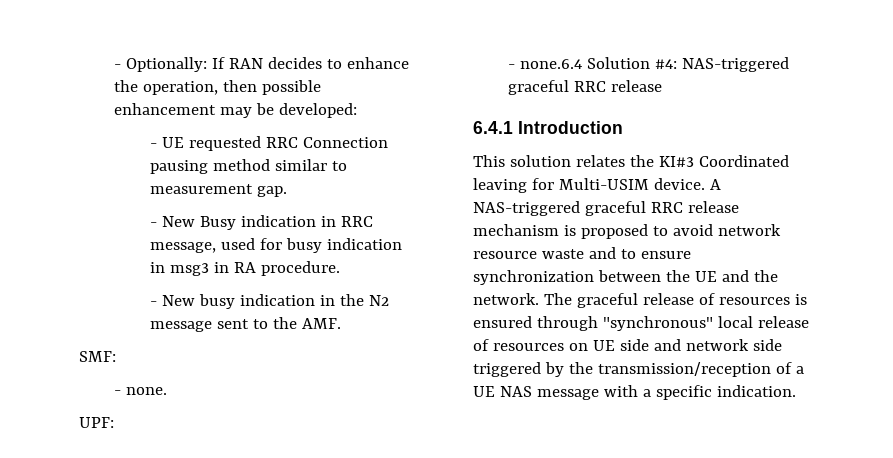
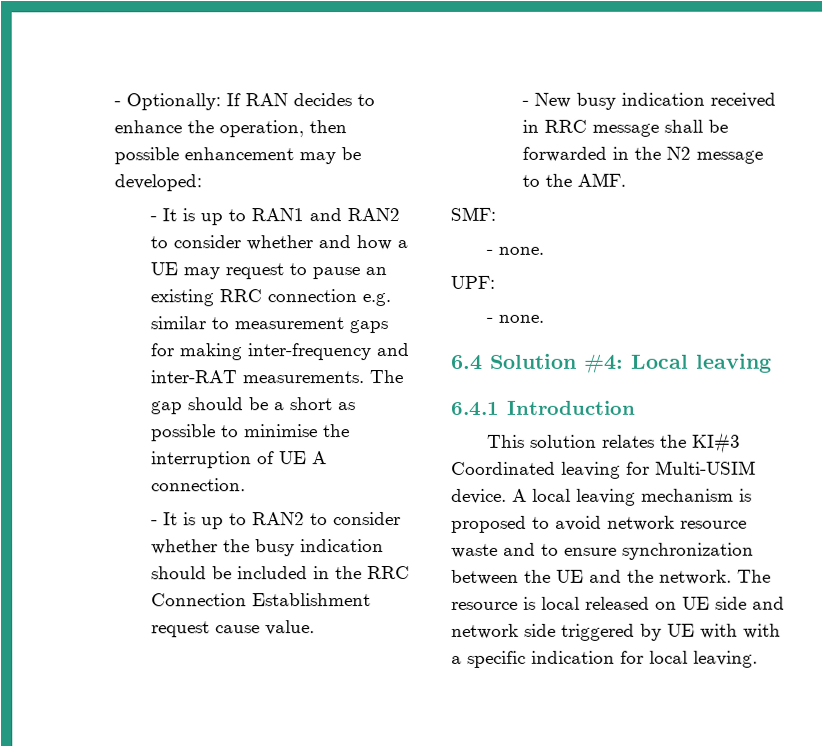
- - UE requested RRC Connection pausing method similar to measurement gap.
- - New Busy indication in RRC message, used for busy indication in msg3 in RA procedure.
- - New busy indication in the N2 message sent to the AMF.
+ - It is up to RAN1 and RAN2 to consider whether and how a UE may request to pause an existing RRC connection e.g. similar to measurement gaps for making inter-frequency and inter-RAT measurements. The gap should be a short as possible to minimise the interruption of UE A connection.
+ - It is up to RAN2 to consider whether the busy indication should be included in the RRC Connection Establishment request cause value.
+ - New busy indication received in RRC message shall be forwarded in the N2 message to the AMF.
  UPF:
- - none.6.4 Solution #4: NAS-triggered graceful RRC release
+ - none.
+ 6.4 Solution #4: Local leaving
- A NAS-triggered graceful RRC release mechanism is proposed to avoid network resource waste and to ensure synchronization between the UE and the network.
+ A local leaving mechanism is proposed to avoid network resource waste and to ensure synchronization between the UE and the network.
- The graceful release of resources is ensured through "synchronous" local release of resources on UE side and network side triggered by the transmission/reception of a UE NAS message with a specific indication.
+ The resource is local released on UE side and network side triggered by UE with with a specific indication for local leaving.

